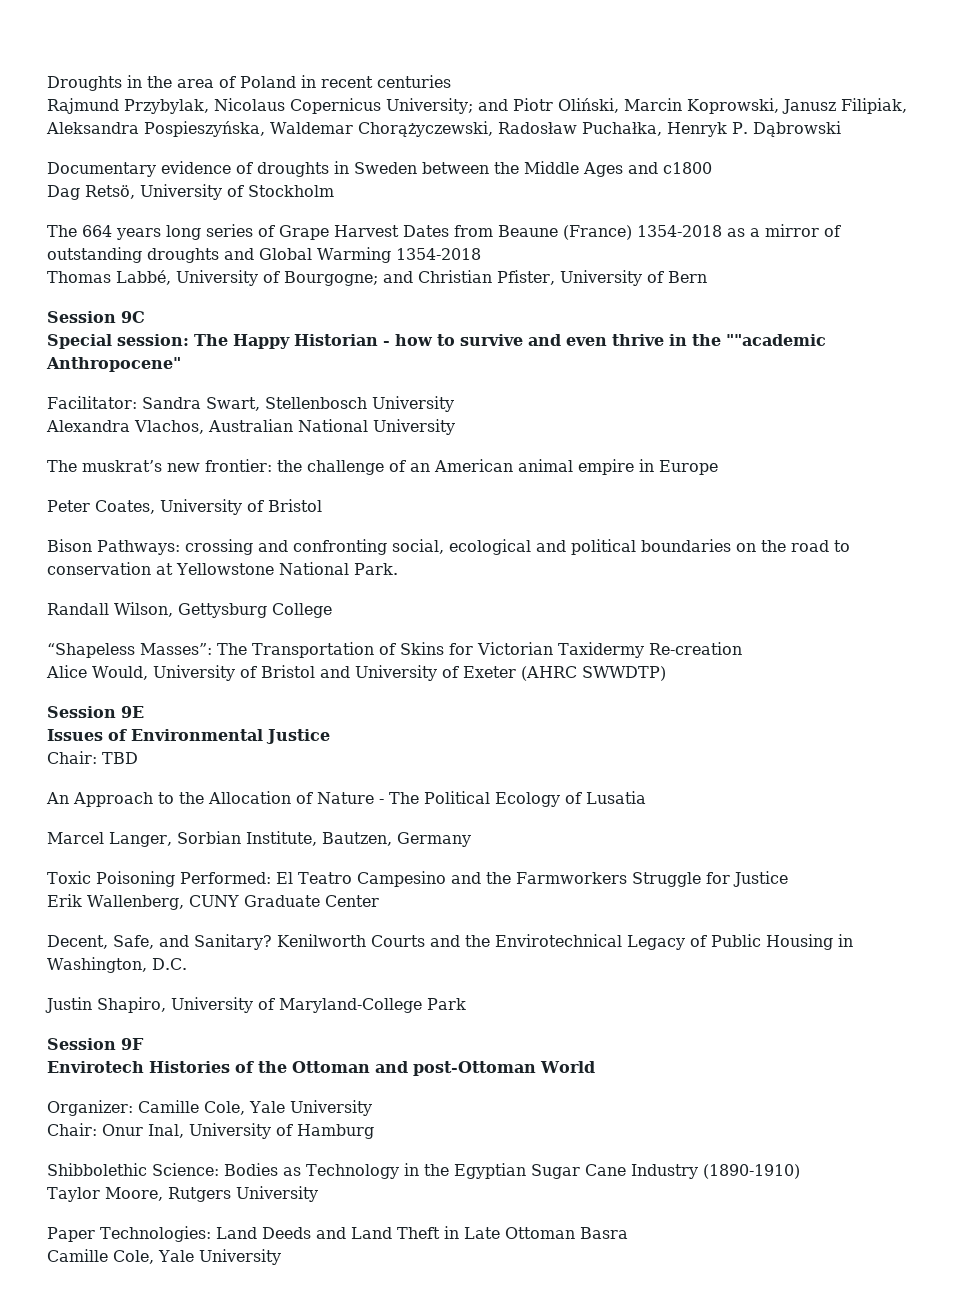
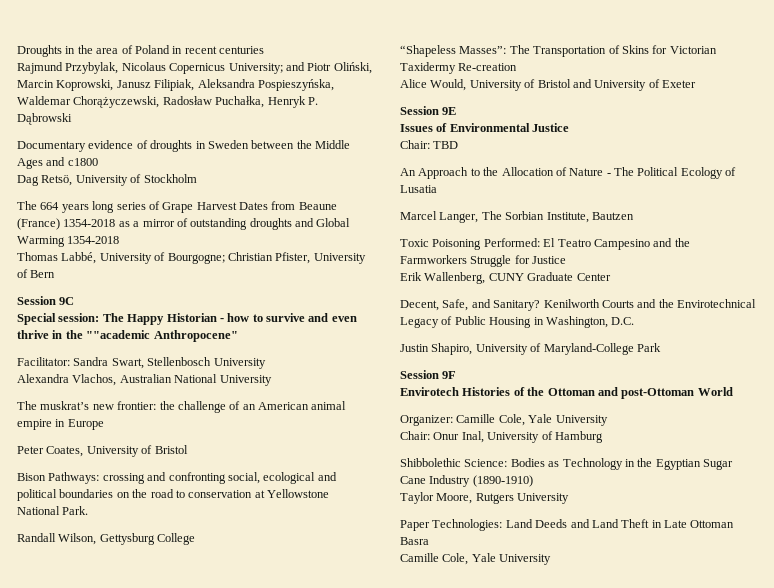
- Thomas Labbé, University of Bourgogne; and Christian Pfister, University of Bern
+ Thomas Labbé, University of Bourgogne; Christian Pfister, University of Bern
- Alice Would, University of Bristol and University of Exeter (AHRC SWWDTP)
+ Alice Would, University of Bristol and University of Exeter
- Marcel Langer, Sorbian Institute, Bautzen, Germany
+ Marcel Langer, The Sorbian Institute, Bautzen

